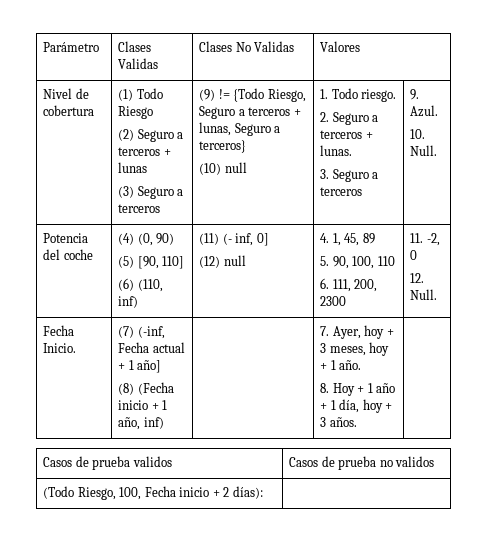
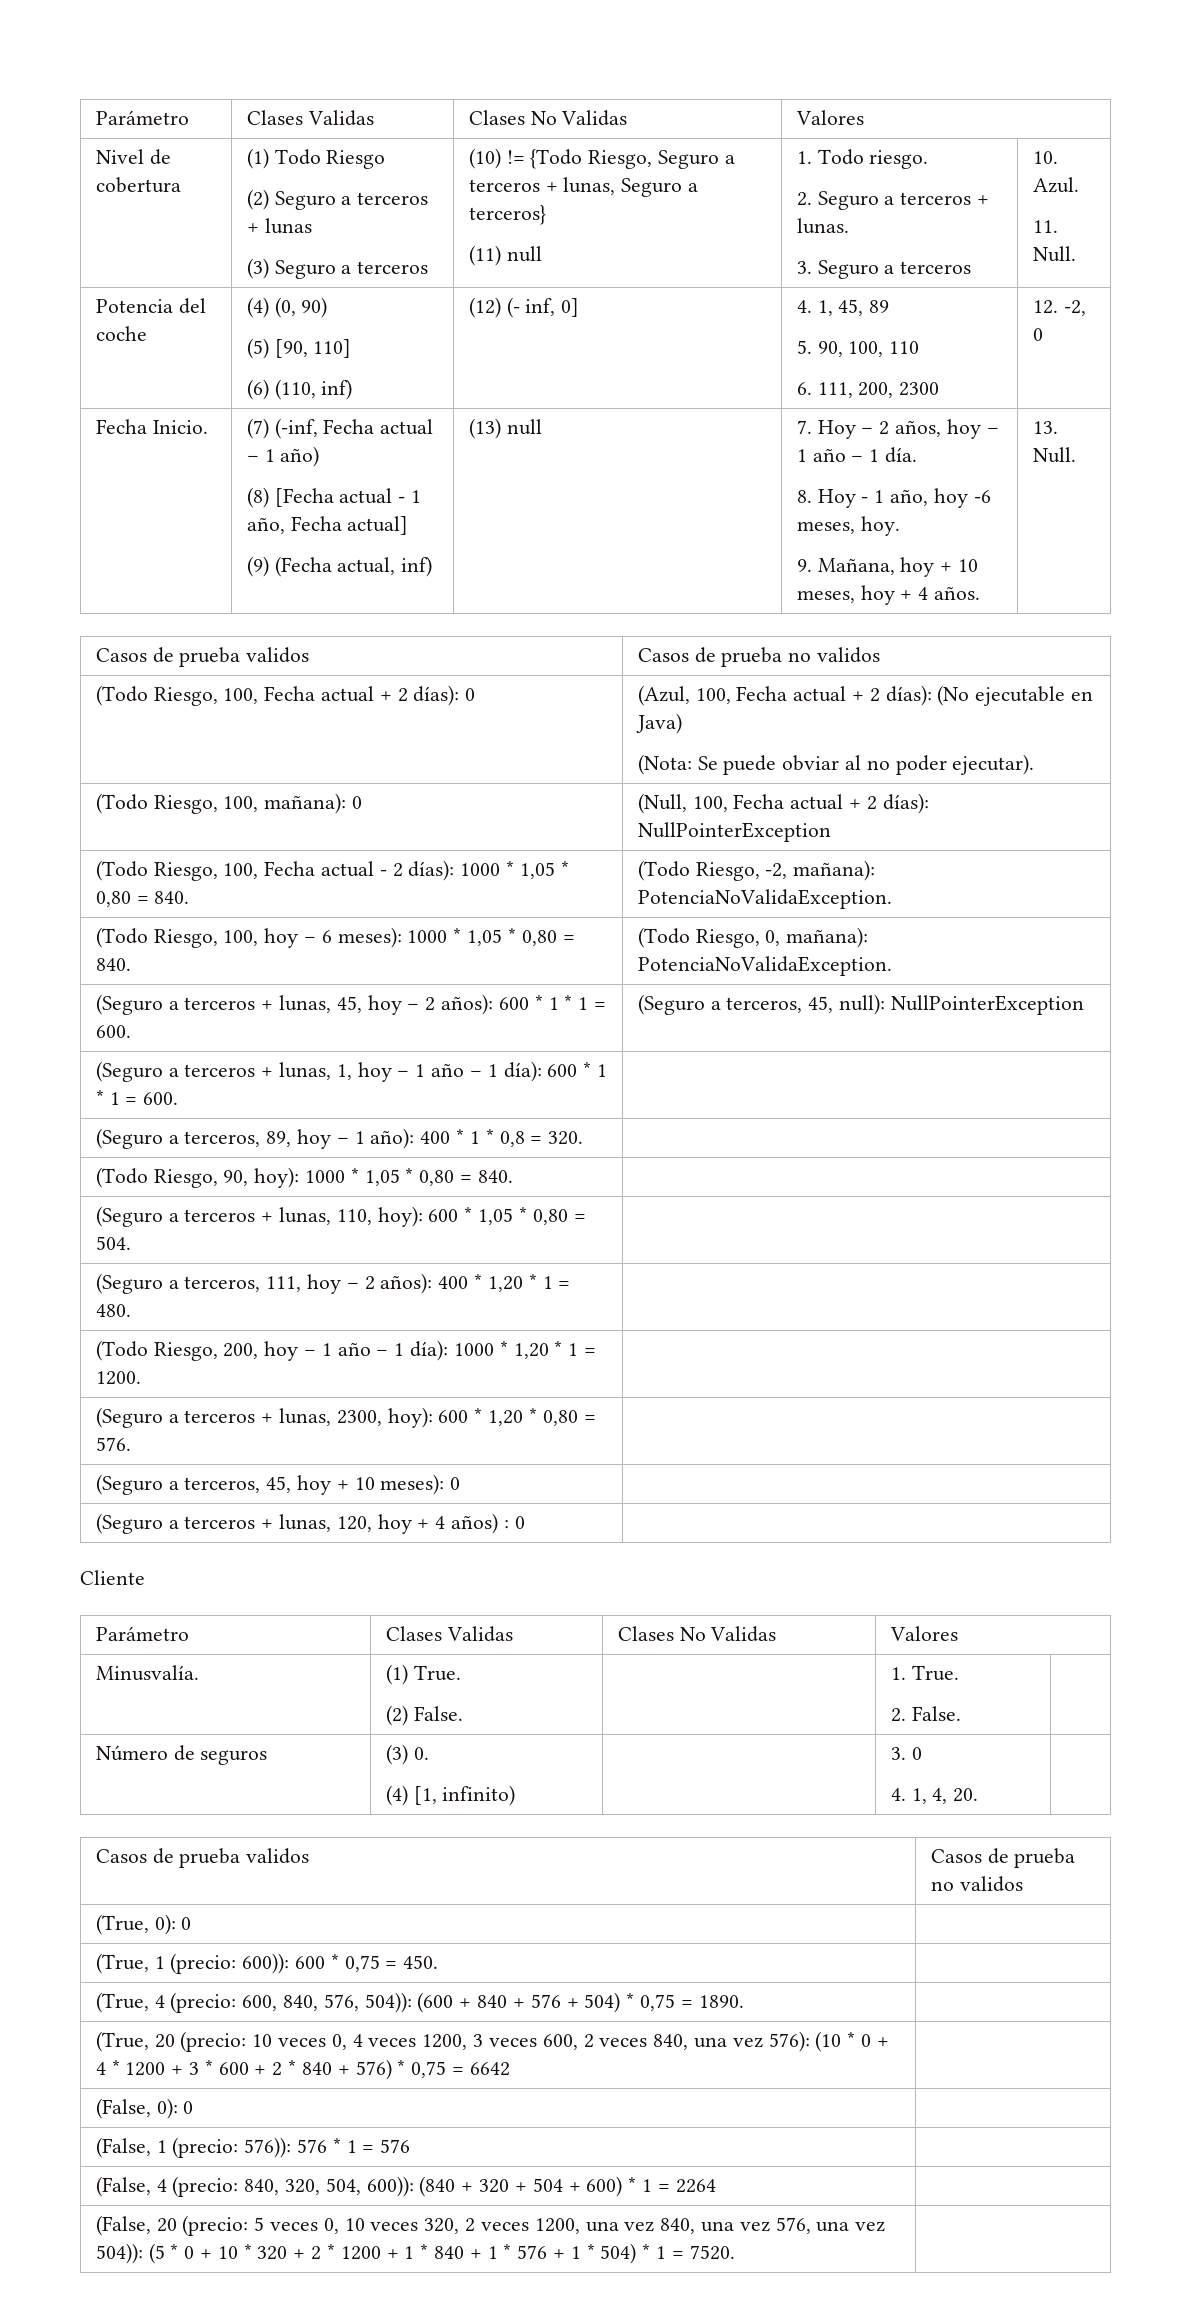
- (9) != {Todo Riesgo, Seguro a terceros + lunas, Seguro a terceros}
+ (10) != {Todo Riesgo, Seguro a terceros + lunas, Seguro a terceros}
- (10) null
+ (11) null
- 9. Azul.
+ 10. Azul.
- 10. Null.
+ 11. Null.
  Potencia del coche | (4) (0, 90)
  (5) [90, 110]
- (6) (110, inf) | (11) (- inf, 0]
- (12) null | 4. 1, 45, 89
+ (6) (110, inf) | (12) (- inf, 0] | 4. 1, 45, 89
  5. 90, 100, 110
- 6. 111, 200, 2300 | 11. -2, 0
- 12. Null.
+ 6. 111, 200, 2300 | 12. -2, 0
- (7) (-inf, Fecha actual + 1 año]
- (8) (Fecha inicio + 1 año, inf)
+ (7) (-inf, Fecha actual – 1 año)
+ (8) [Fecha actual - 1 año, Fecha actual]
+ (9) (Fecha actual, inf) | (13) null
- 7. Ayer, hoy + 3 meses, hoy + 1 año.
- 8. Hoy + 1 año + 1 día, hoy + 3 años.
+ 7. Hoy – 2 años, hoy – 1 año – 1 día.
+ 8. Hoy - 1 año, hoy -6 meses, hoy.
+ 9. Mañana, hoy + 10 meses, hoy + 4 años.
+ 13. Null.
- (Todo Riesgo, 100, Fecha inicio + 2 días): |
+ (Todo Riesgo, 100, Fecha actual + 2 días): 0 | (Azul, 100, Fecha actual + 2 días): (No ejecutable en Java)
+ (Nota: Se puede obviar al no poder ejecutar).
+ (Todo Riesgo, 100, mañana): 0 | (Null, 100, Fecha actual + 2 días): NullPointerException
+ (Todo Riesgo, 100, Fecha actual - 2 días): 1000 * 1,05 * 0,80 = 840. | (Todo Riesgo, -2, mañana): PotenciaNoValidaException.
+ (Todo Riesgo, 100, hoy – 6 meses): 1000 * 1,05 * 0,80 = 840. | (Todo Riesgo, 0, mañana): PotenciaNoValidaException.
+ (Seguro a terceros + lunas, 45, hoy – 2 años): 600 * 1 * 1 = 600. | (Seguro a terceros, 45, null): NullPointerException
+ (Seguro a terceros + lunas, 1, hoy – 1 año – 1 día): 600 * 1 * 1 = 600. |
+ (Seguro a terceros, 89, hoy – 1 año): 400 * 1 * 0,8 = 320. |
+ (Todo Riesgo, 90, hoy): 1000 * 1,05 * 0,80 = 840. |
+ (Seguro a terceros + lunas, 110, hoy): 600 * 1,05 * 0,80 = 504. |
+ (Seguro a terceros, 111, hoy – 2 años): 400 * 1,20 * 1 = 480. |
+ (Todo Riesgo, 200, hoy – 1 año – 1 día): 1000 * 1,20 * 1 = 1200. |
+ (Seguro a terceros + lunas, 2300, hoy): 600 * 1,20 * 0,80 = 576. |
+ (Seguro a terceros, 45, hoy + 10 meses): 0 |
+ (Seguro a terceros + lunas, 120, hoy + 4 años) : 0 |
+ Cliente
+ Parámetro | Clases Validas | Clases No Validas | Valores
+ Minusvalía. | (1) True.
+ (2) False. | | 1. True.
+ 2. False. |
+ Número de seguros | (3) 0.
+ (4) [1, infinito) | | 3. 0
+ 4. 1, 4, 20. |
+ Casos de prueba validos | Casos de prueba no validos
+ (True, 0): 0 |
+ (True, 1 (precio: 600)): 600 * 0,75 = 450. |
+ (True, 4 (precio: 600, 840, 576, 504)): (600 + 840 + 576 + 504) * 0,75 = 1890. |
+ (True, 20 (precio: 10 veces 0, 4 veces 1200, 3 veces 600, 2 veces 840, una vez 576): (10 * 0 + 4 * 1200 + 3 * 600 + 2 * 840 + 576) * 0,75 = 6642 |
+ (False, 0): 0 |
+ (False, 1 (precio: 576)): 576 * 1 = 576 |
+ (False, 4 (precio: 840, 320, 504, 600)): (840 + 320 + 504 + 600) * 1 = 2264 |
+ (False, 20 (precio: 5 veces 0, 10 veces 320, 2 veces 1200, una vez 840, una vez 576, una vez 504)): (5 * 0 + 10 * 320 + 2 * 1200 + 1 * 840 + 1 * 576 + 1 * 504) * 1 = 7520.

